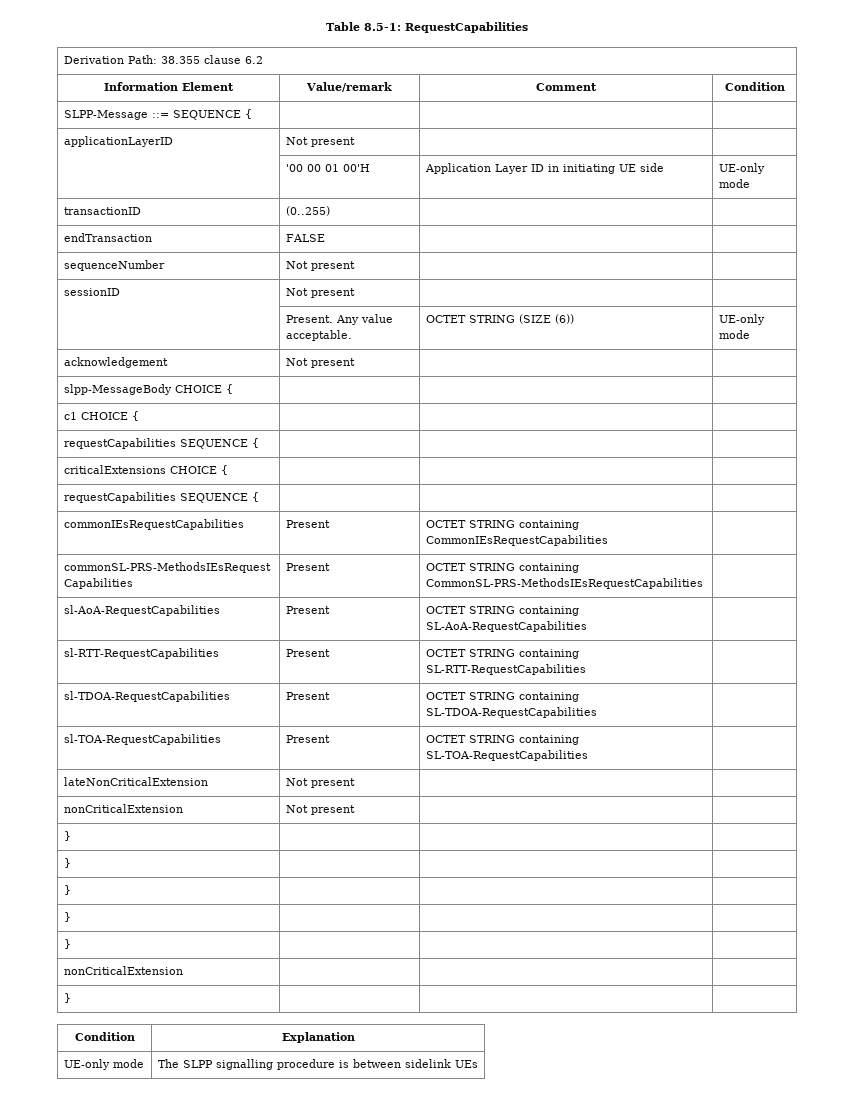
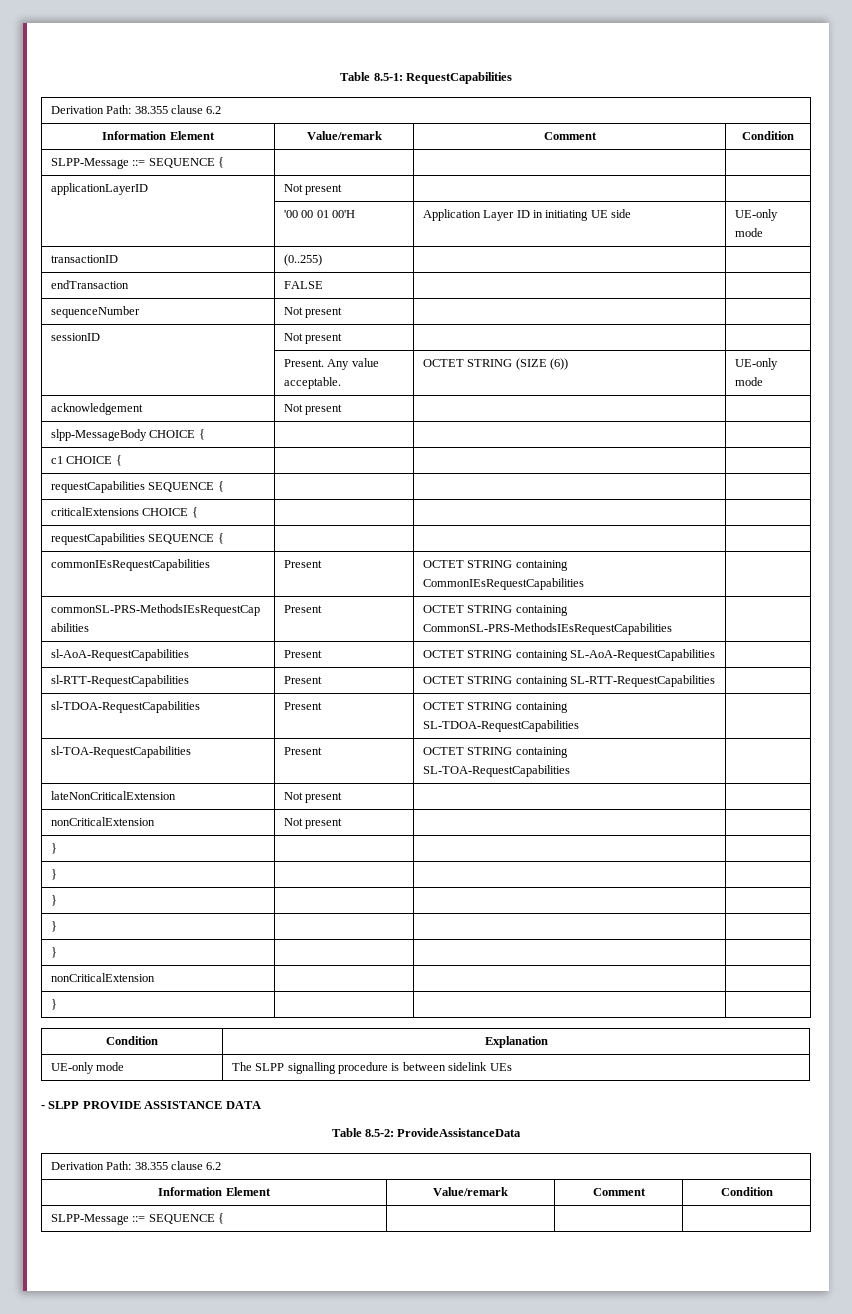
+ - SLPP PROVIDE ASSISTANCE DATA
+ Table 8.5-2: ProvideAssistanceData
+ Derivation Path: 38.355 clause 6.2
+ Information Element | Value/remark | Comment | Condition
+ SLPP-Message ::= SEQUENCE { | | |

